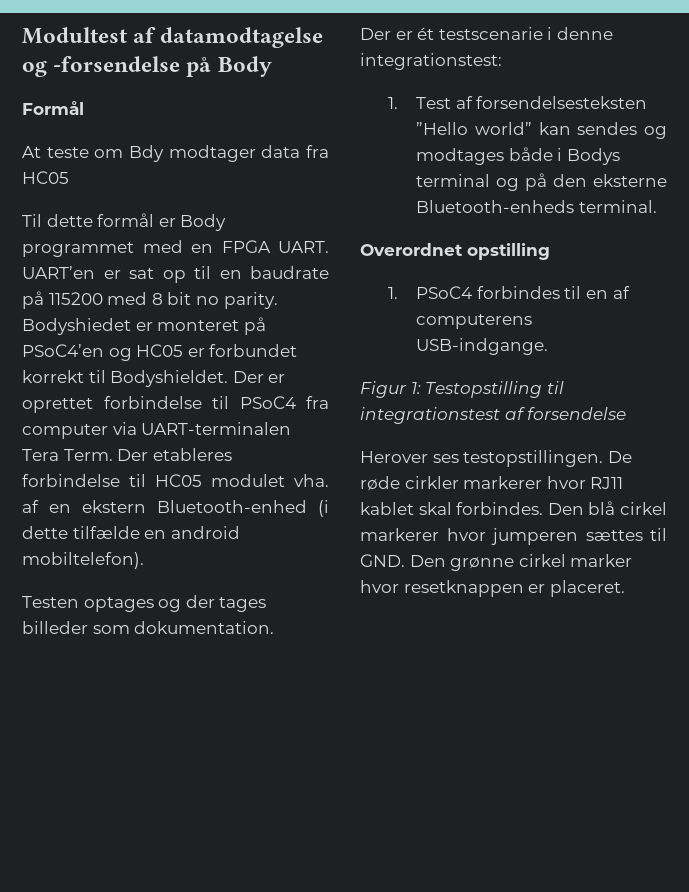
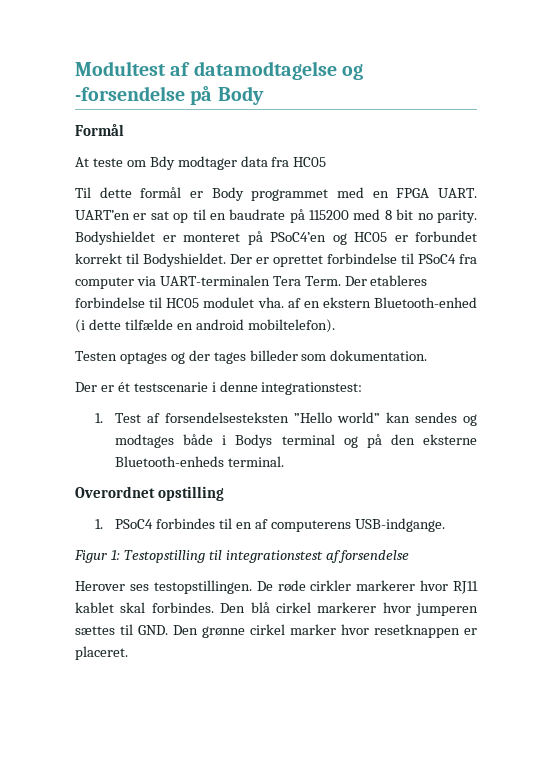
- Bodyshiedet er monteret på PSoC4’en og HC05 er forbundet korrekt til Bodyshieldet.
+ Bodyshieldet er monteret på PSoC4’en og HC05 er forbundet korrekt til Bodyshieldet.

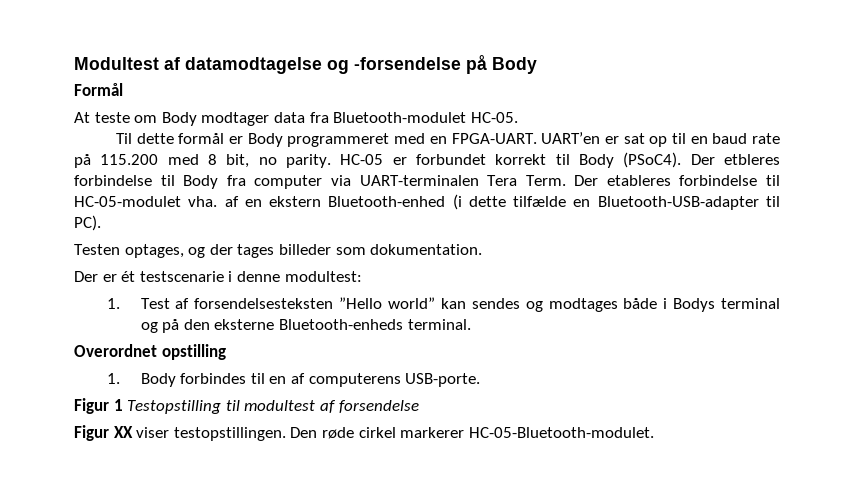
- At teste om Bdy modtager data fra HC05
+ At teste om Body modtager data fra Bluetooth-modulet HC-05.
- Til dette formål er Body programmet med en FPGA UART.
+ Til dette formål er Body programmeret med en FPGA-UART.
- UART’en er sat op til en baudrate på 115200 med 8 bit no parity.
+ UART’en er sat op til en baud rate på 115.200 med 8 bit, no parity.
- Bodyshieldet er monteret på PSoC4’en og HC05 er forbundet korrekt til Bodyshieldet. Der er oprettet forbindelse til PSoC4 fra computer via UART-terminalen Tera Term.
+ HC-05 er forbundet korrekt til Body (PSoC4). Der etbleres forbindelse til Body fra computer via UART-terminalen Tera Term.
- Der etableres forbindelse til HC05 modulet vha. af en ekstern Bluetooth-enhed (i dette tilfælde en android mobiltelefon).
+ Der etableres forbindelse til HC-05-modulet vha. af en ekstern Bluetooth-enhed (i dette tilfælde en Bluetooth-USB-adapter til PC).
- Testen optages og der tages billeder som dokumentation.
+ Testen optages, og der tages billeder som dokumentation.
- Der er ét testscenarie i denne integrationstest:
+ Der er ét testscenarie i denne modultest:
- 1. PSoC4 forbindes til en af computerens USB-indgange.
- Figur 1: Testopstilling til integrationstest af forsendelse
+ 1. Body forbindes til en af computerens USB-porte.
+ Figur 1 Testopstilling til modultest af forsendelse
- Herover ses testopstillingen. De røde cirkler markerer hvor RJ11 kablet skal forbindes. Den blå cirkel markerer hvor jumperen sættes til GND. Den grønne cirkel marker hvor resetknappen er placeret.
+ Figur XX viser testopstillingen. Den røde cirkel markerer HC-05-Bluetooth-modulet.

